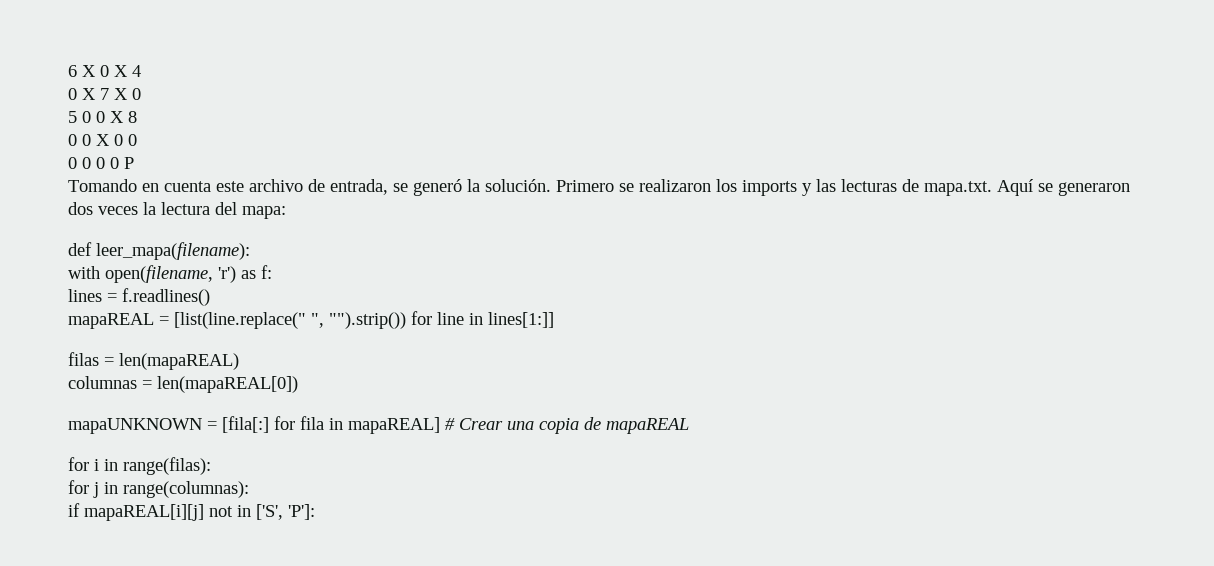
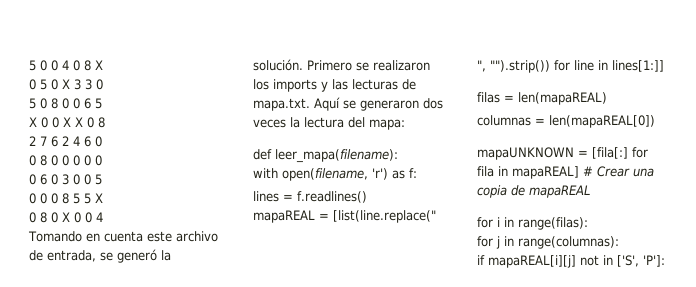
- 6 X 0 X 4
- 0 X 7 X 0
- 5 0 0 X 8
- 0 0 X 0 0
- 0 0 0 0 P
+ 5 0 0 4 0 8 X
+ 0 5 0 X 3 3 0
+ 5 0 8 0 0 6 5
+ X 0 0 X X 0 8
+ 2 7 6 2 4 6 0
+ 0 8 0 0 0 0 0
+ 0 6 0 3 0 0 5
+ 0 0 0 8 5 5 X
+ 0 8 0 X 0 0 4

